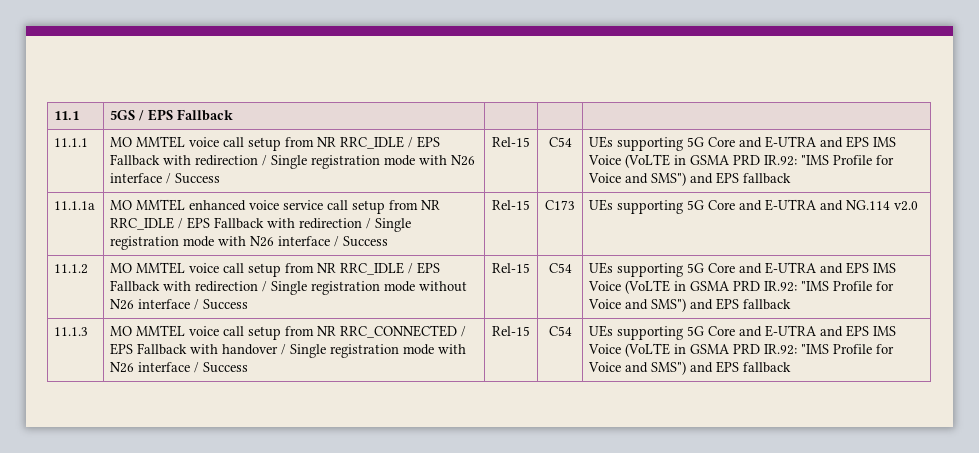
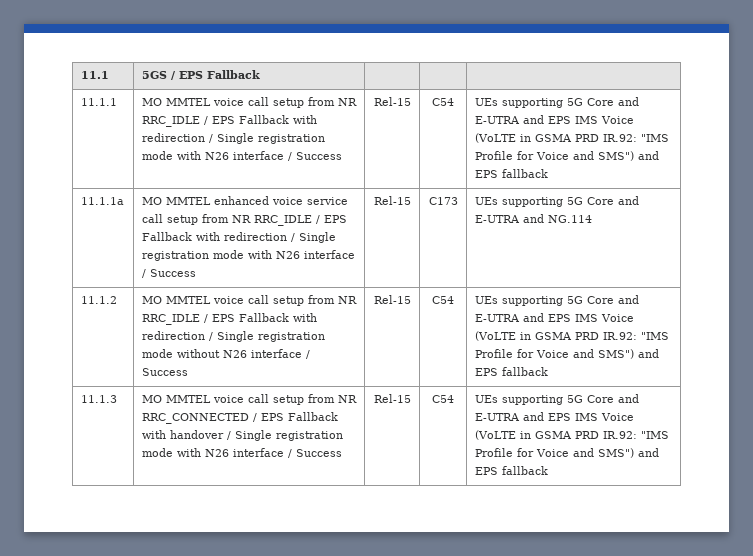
- 11.1.1a | MO MMTEL enhanced voice service call setup from NR RRC_IDLE / EPS Fallback with redirection / Single registration mode with N26 interface / Success | Rel-15 | C173 | UEs supporting 5G Core and E-UTRA and NG.114 v2.0
+ 11.1.1a | MO MMTEL enhanced voice service call setup from NR RRC_IDLE / EPS Fallback with redirection / Single registration mode with N26 interface / Success | Rel-15 | C173 | UEs supporting 5G Core and E-UTRA and NG.114

